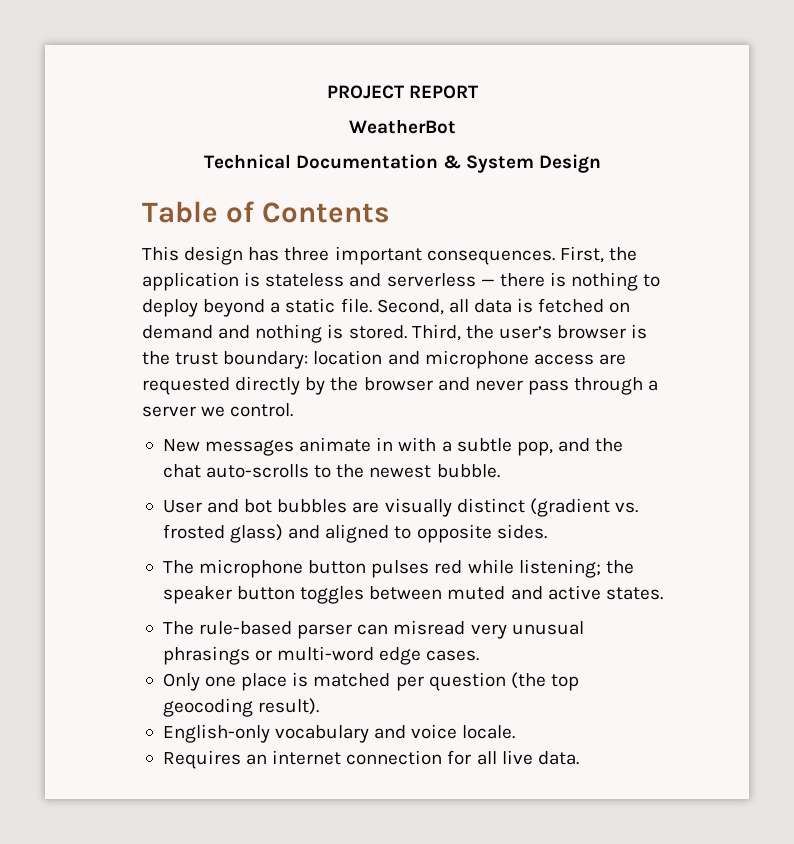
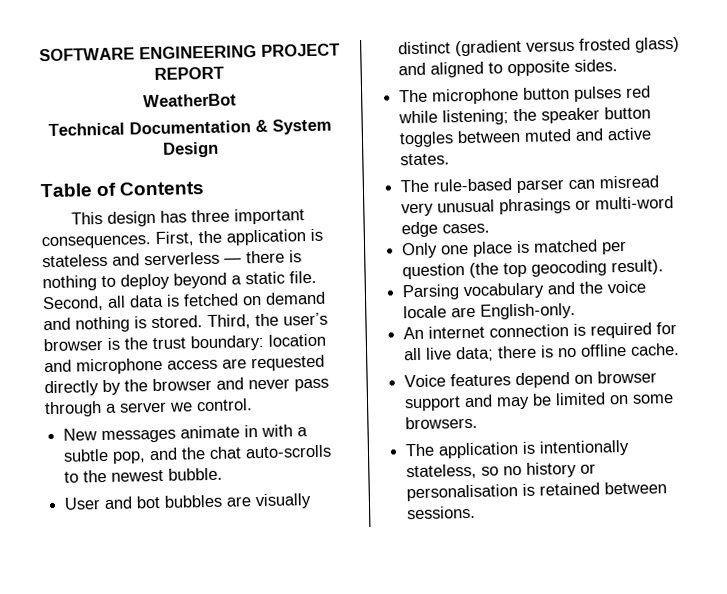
- PROJECT REPORT
+ SOFTWARE ENGINEERING PROJECT REPORT
- User and bot bubbles are visually distinct (gradient vs. frosted glass) and aligned to opposite sides.
+ User and bot bubbles are visually distinct (gradient versus frosted glass) and aligned to opposite sides.
- English-only vocabulary and voice locale.
- Requires an internet connection for all live data.
+ Parsing vocabulary and the voice locale are English-only.
+ An internet connection is required for all live data; there is no offline cache.
+ Voice features depend on browser support and may be limited on some browsers.
+ The application is intentionally stateless, so no history or personalisation is retained between sessions.

